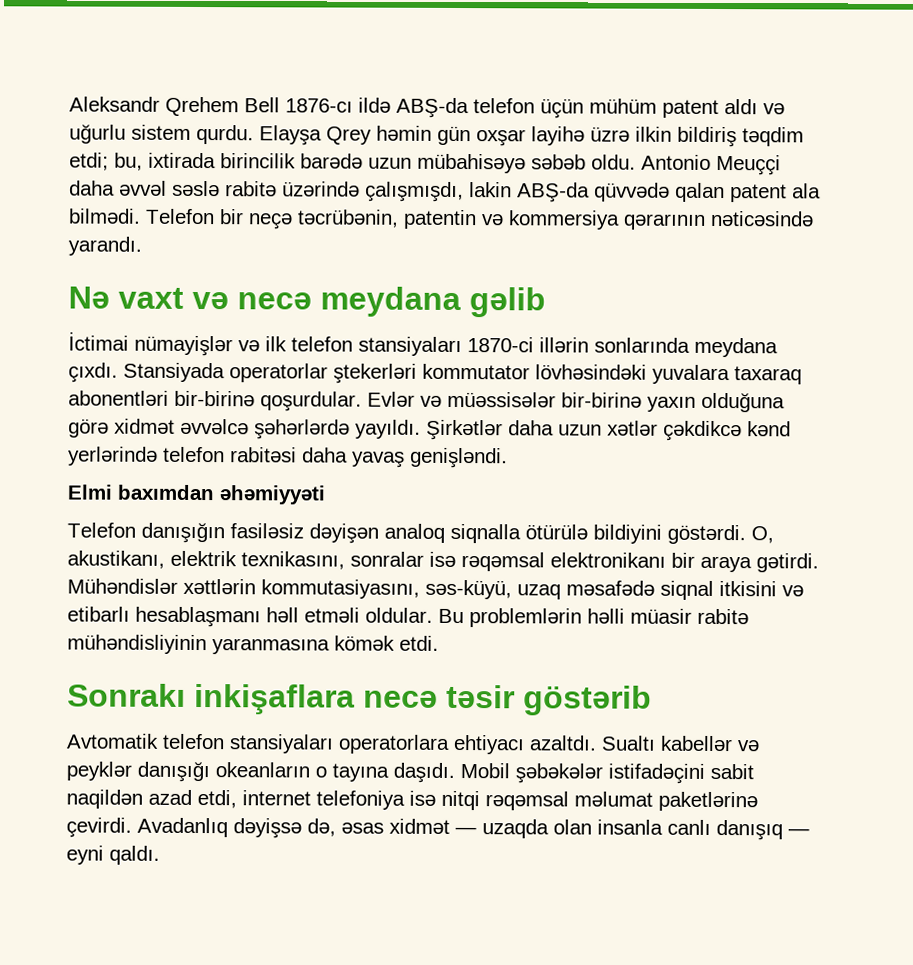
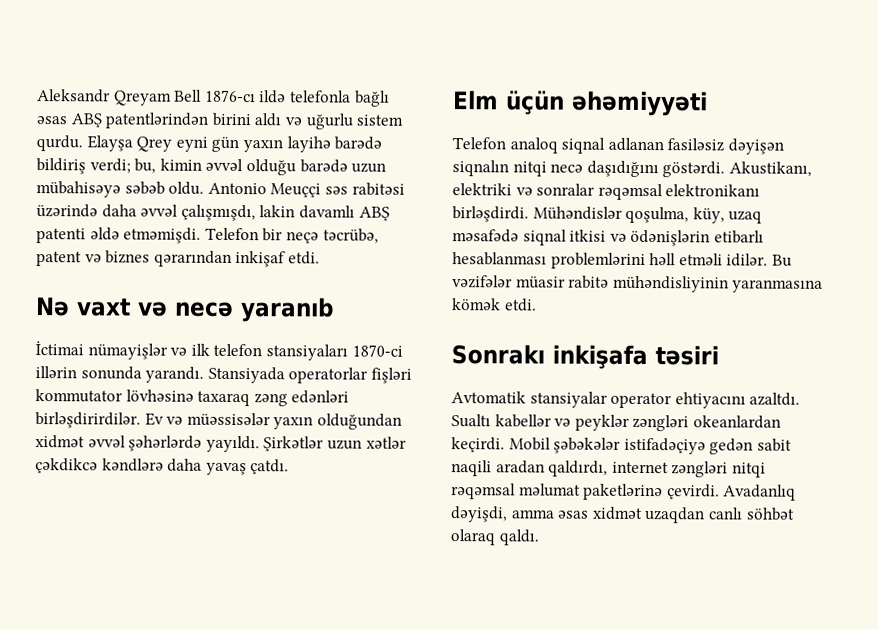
- Aleksandr Qrehem Bell 1876-cı ildə ABŞ-da telefon üçün mühüm patent aldı və uğurlu sistem qurdu.
+ Aleksandr Qreyam Bell 1876-cı ildə telefonla bağlı əsas ABŞ patentlərindən birini aldı və uğurlu sistem qurdu.
- Elayşa Qrey həmin gün oxşar layihə üzrə ilkin bildiriş təqdim etdi; bu, ixtirada birincilik barədə uzun mübahisəyə səbəb oldu.
+ Elayşa Qrey eyni gün yaxın layihə barədə bildiriş verdi; bu, kimin əvvəl olduğu barədə uzun mübahisəyə səbəb oldu.
- Antonio Meuççi daha əvvəl səslə rabitə üzərində çalışmışdı, lakin ABŞ-da qüvvədə qalan patent ala bilmədi. Telefon bir neçə təcrübənin, patentin və kommersiya qərarının nəticəsində yarandı.
+ Antonio Meuççi səs rabitəsi üzərində daha əvvəl çalışmışdı, lakin davamlı ABŞ patenti əldə etməmişdi. Telefon bir neçə təcrübə, patent və biznes qərarından inkişaf etdi.
- Nə vaxt və necə meydana gəlib
+ Nə vaxt və necə yaranıb
- İctimai nümayişlər və ilk telefon stansiyaları 1870-ci illərin sonlarında meydana çıxdı. Stansiyada operatorlar ştekerləri kommutator lövhəsindəki yuvalara taxaraq abonentləri bir-birinə qoşurdular. Evlər və müəssisələr bir-birinə yaxın olduğuna görə xidmət əvvəlcə şəhərlərdə yayıldı.
+ İctimai nümayişlər və ilk telefon stansiyaları 1870-ci illərin sonunda yarandı. Stansiyada operatorlar fişləri kommutator lövhəsinə taxaraq zəng edənləri birləşdirirdilər. Ev və müəssisələr yaxın olduğundan xidmət əvvəl şəhərlərdə yayıldı.
- Şirkətlər daha uzun xətlər çəkdikcə kənd yerlərində telefon rabitəsi daha yavaş genişləndi.
- Elmi baxımdan əhəmiyyəti
- Telefon danışığın fasiləsiz dəyişən analoq siqnalla ötürülə bildiyini göstərdi. O, akustikanı, elektrik texnikasını, sonralar isə rəqəmsal elektronikanı bir araya gətirdi. Mühəndislər xəttlərin kommutasiyasını, səs-küyü, uzaq məsafədə siqnal itkisini və etibarlı hesablaşmanı həll etməli oldular. Bu problemlərin həlli müasir rabitə mühəndisliyinin yaranmasına kömək etdi.
+ Şirkətlər uzun xətlər çəkdikcə kəndlərə daha yavaş çatdı.
+ Elm üçün əhəmiyyəti
+ Telefon analoq siqnal adlanan fasiləsiz dəyişən siqnalın nitqi necə daşıdığını göstərdi. Akustikanı, elektriki və sonralar rəqəmsal elektronikanı birləşdirdi. Mühəndislər qoşulma, küy, uzaq məsafədə siqnal itkisi və ödənişlərin etibarlı hesablanması problemlərini həll etməli idilər. Bu vəzifələr müasir rabitə mühəndisliyinin yaranmasına kömək etdi.
- Sonrakı inkişaflara necə təsir göstərib
- Avtomatik telefon stansiyaları operatorlara ehtiyacı azaltdı.
+ Sonrakı inkişafa təsiri
+ Avtomatik stansiyalar operator ehtiyacını azaltdı.
- Sualtı kabellər və peyklər danışığı okeanların o tayına daşıdı. Mobil şəbəkələr istifadəçini sabit naqildən azad etdi, internet telefoniya isə nitqi rəqəmsal məlumat paketlərinə çevirdi.
+ Sualtı kabellər və peyklər zəngləri okeanlardan keçirdi. Mobil şəbəkələr istifadəçiyə gedən sabit naqili aradan qaldırdı, internet zəngləri nitqi rəqəmsal məlumat paketlərinə çevirdi.
- Avadanlıq dəyişsə də, əsas xidmət — uzaqda olan insanla canlı danışıq — eyni qaldı.
+ Avadanlıq dəyişdi, amma əsas xidmət uzaqdan canlı söhbət olaraq qaldı.

